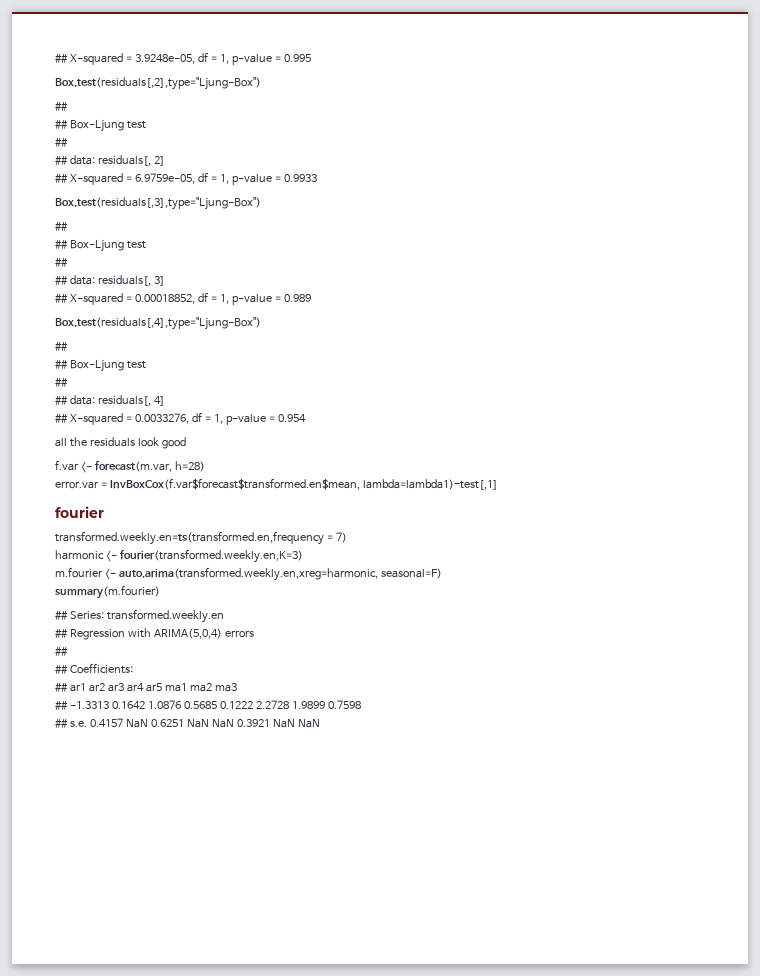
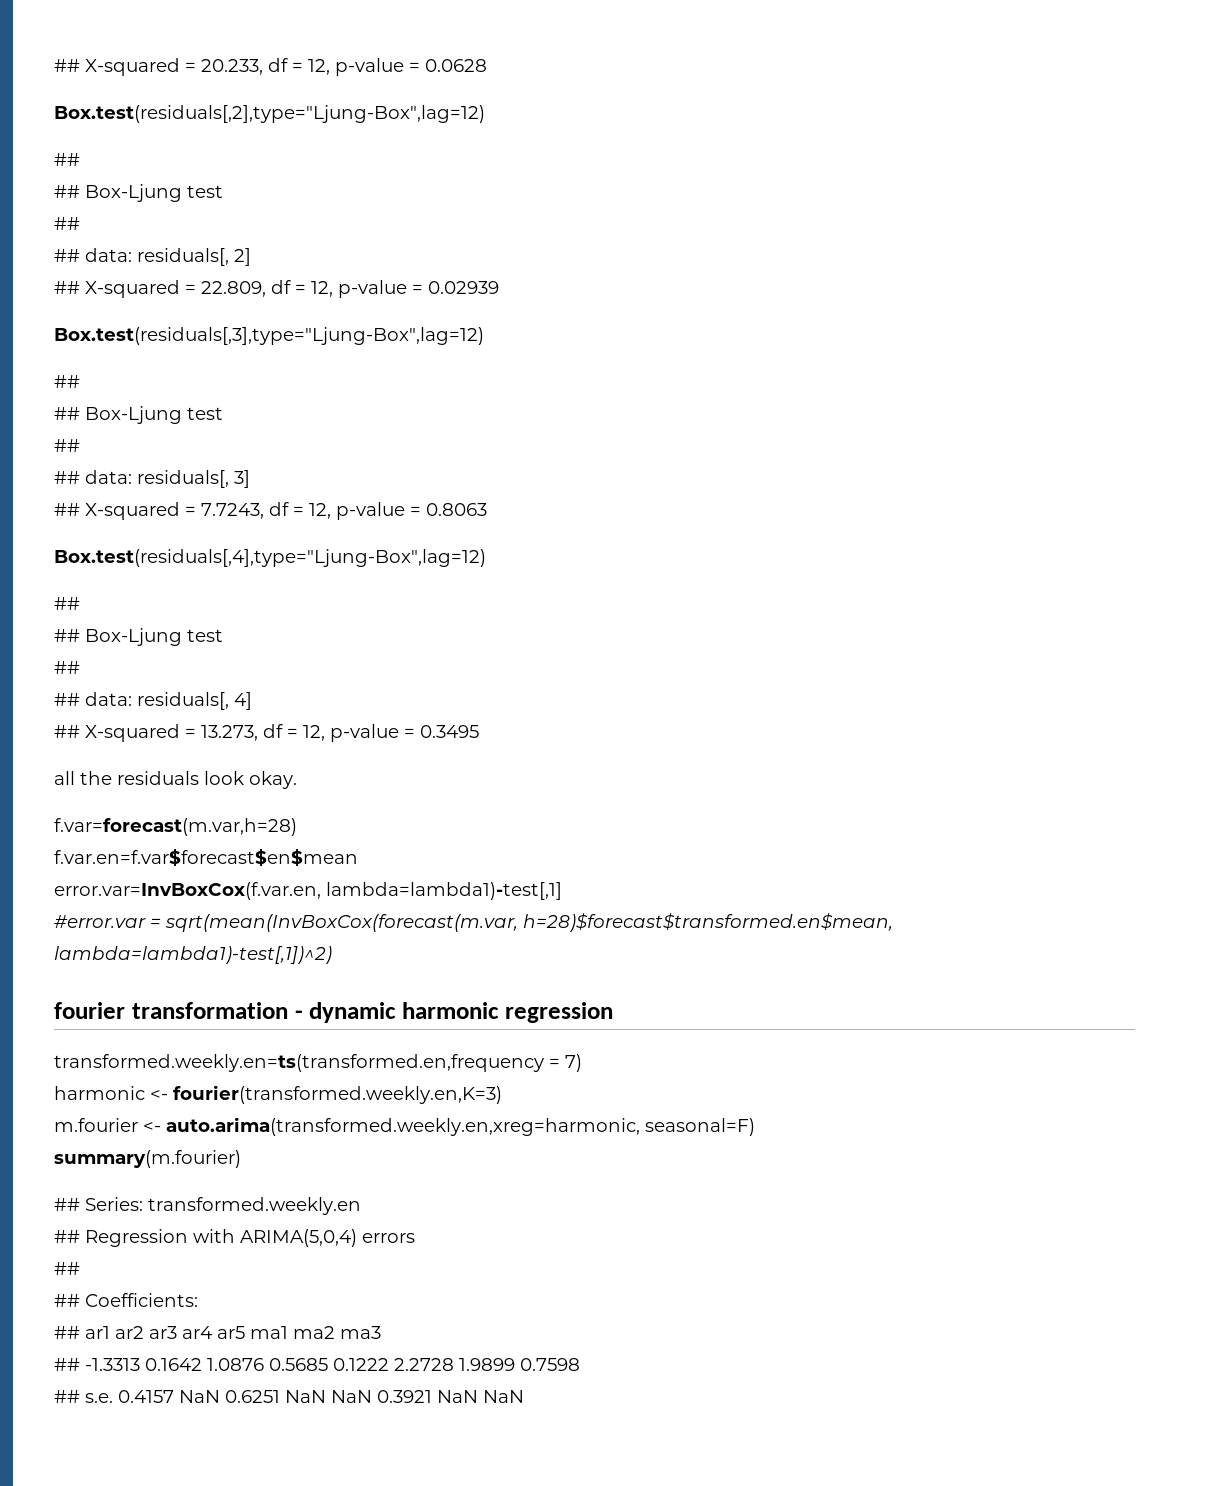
- ## X-squared = 3.9248e-05, df = 1, p-value = 0.995
- Box.test(residuals[,2],type="Ljung-Box")
+ ## X-squared = 20.233, df = 12, p-value = 0.0628
+ Box.test(residuals[,2],type="Ljung-Box",lag=12)
- ## X-squared = 6.9759e-05, df = 1, p-value = 0.9933
- Box.test(residuals[,3],type="Ljung-Box")
+ ## X-squared = 22.809, df = 12, p-value = 0.02939
+ Box.test(residuals[,3],type="Ljung-Box",lag=12)
- ## X-squared = 0.00018852, df = 1, p-value = 0.989
- Box.test(residuals[,4],type="Ljung-Box")
+ ## X-squared = 7.7243, df = 12, p-value = 0.8063
+ Box.test(residuals[,4],type="Ljung-Box",lag=12)
- ## X-squared = 0.0033276, df = 1, p-value = 0.954
+ ## X-squared = 13.273, df = 12, p-value = 0.3495
- all the residuals look good
- f.var <- forecast(m.var, h=28)
- error.var = InvBoxCox(f.var$forecast$transformed.en$mean, lambda=lambda1)-test[,1]
- fourier
+ all the residuals look okay.
+ f.var=forecast(m.var,h=28)
+ f.var.en=f.var$forecast$en$mean
+ error.var=InvBoxCox(f.var.en, lambda=lambda1)-test[,1]
+ #error.var = sqrt(mean(InvBoxCox(forecast(m.var, h=28)$forecast$transformed.en$mean, lambda=lambda1)-test[,1])^2)
+ fourier transformation - dynamic harmonic regression

